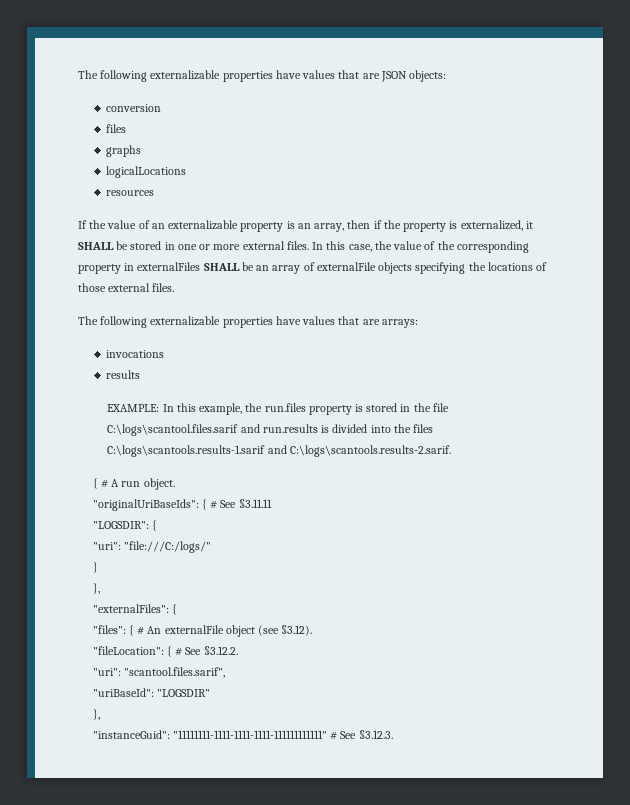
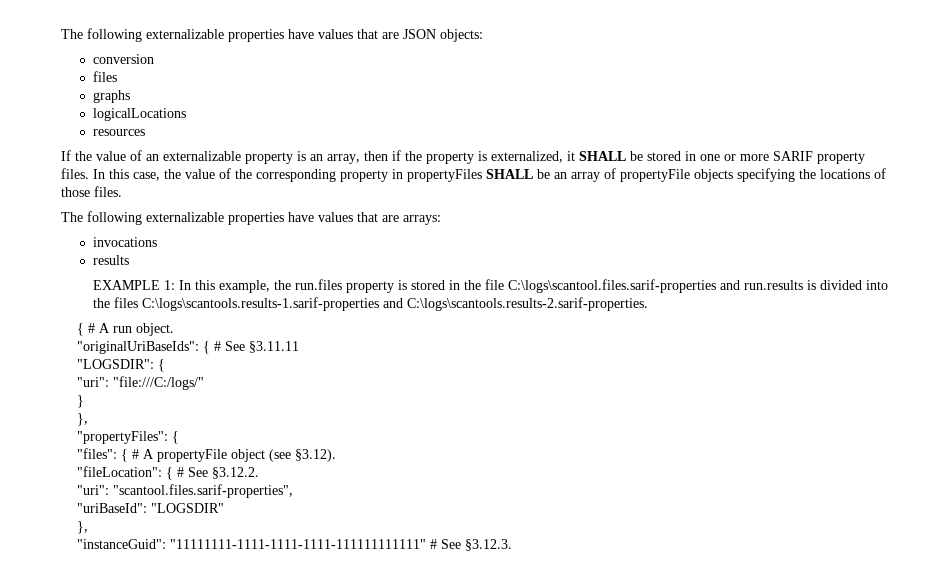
- If the value of an externalizable property is an array, then if the property is externalized, it SHALL be stored in one or more external files.
+ If the value of an externalizable property is an array, then if the property is externalized, it SHALL be stored in one or more SARIF property files.
- In this case, the value of the corresponding property in externalFiles SHALL be an array of externalFile objects specifying the locations of those external files.
+ In this case, the value of the corresponding property in propertyFiles SHALL be an array of propertyFile objects specifying the locations of those files.
- EXAMPLE: In this example, the run.files property is stored in the file C:\logs\scantool.files.sarif and run.results is divided into the files C:\logs\scantools.results-1.sarif and C:\logs\scantools.results-2.sarif.
+ EXAMPLE 1: In this example, the run.files property is stored in the file C:\logs\scantool.files.sarif-properties and run.results is divided into the files C:\logs\scantools.results-1.sarif-properties and C:\logs\scantools.results-2.sarif-properties.
- "externalFiles": {
+ "propertyFiles": {
- "files": { # An externalFile object (see §3.12).
+ "files": { # A propertyFile object (see §3.12).
- "uri": "scantool.files.sarif",
+ "uri": "scantool.files.sarif-properties",

